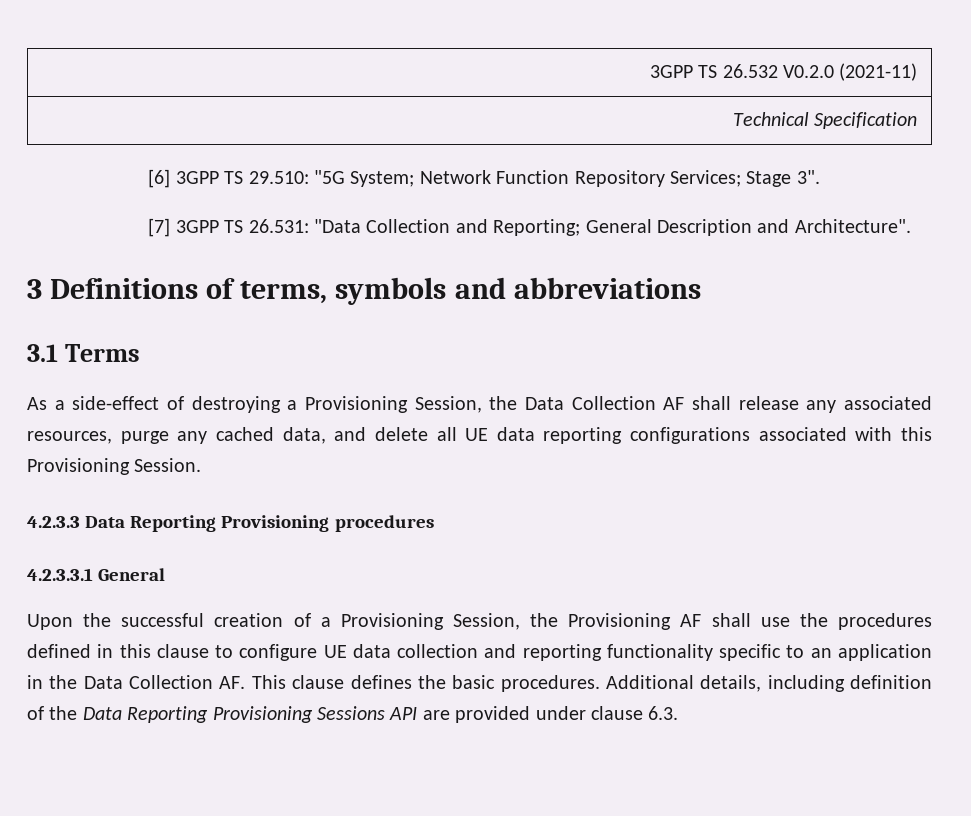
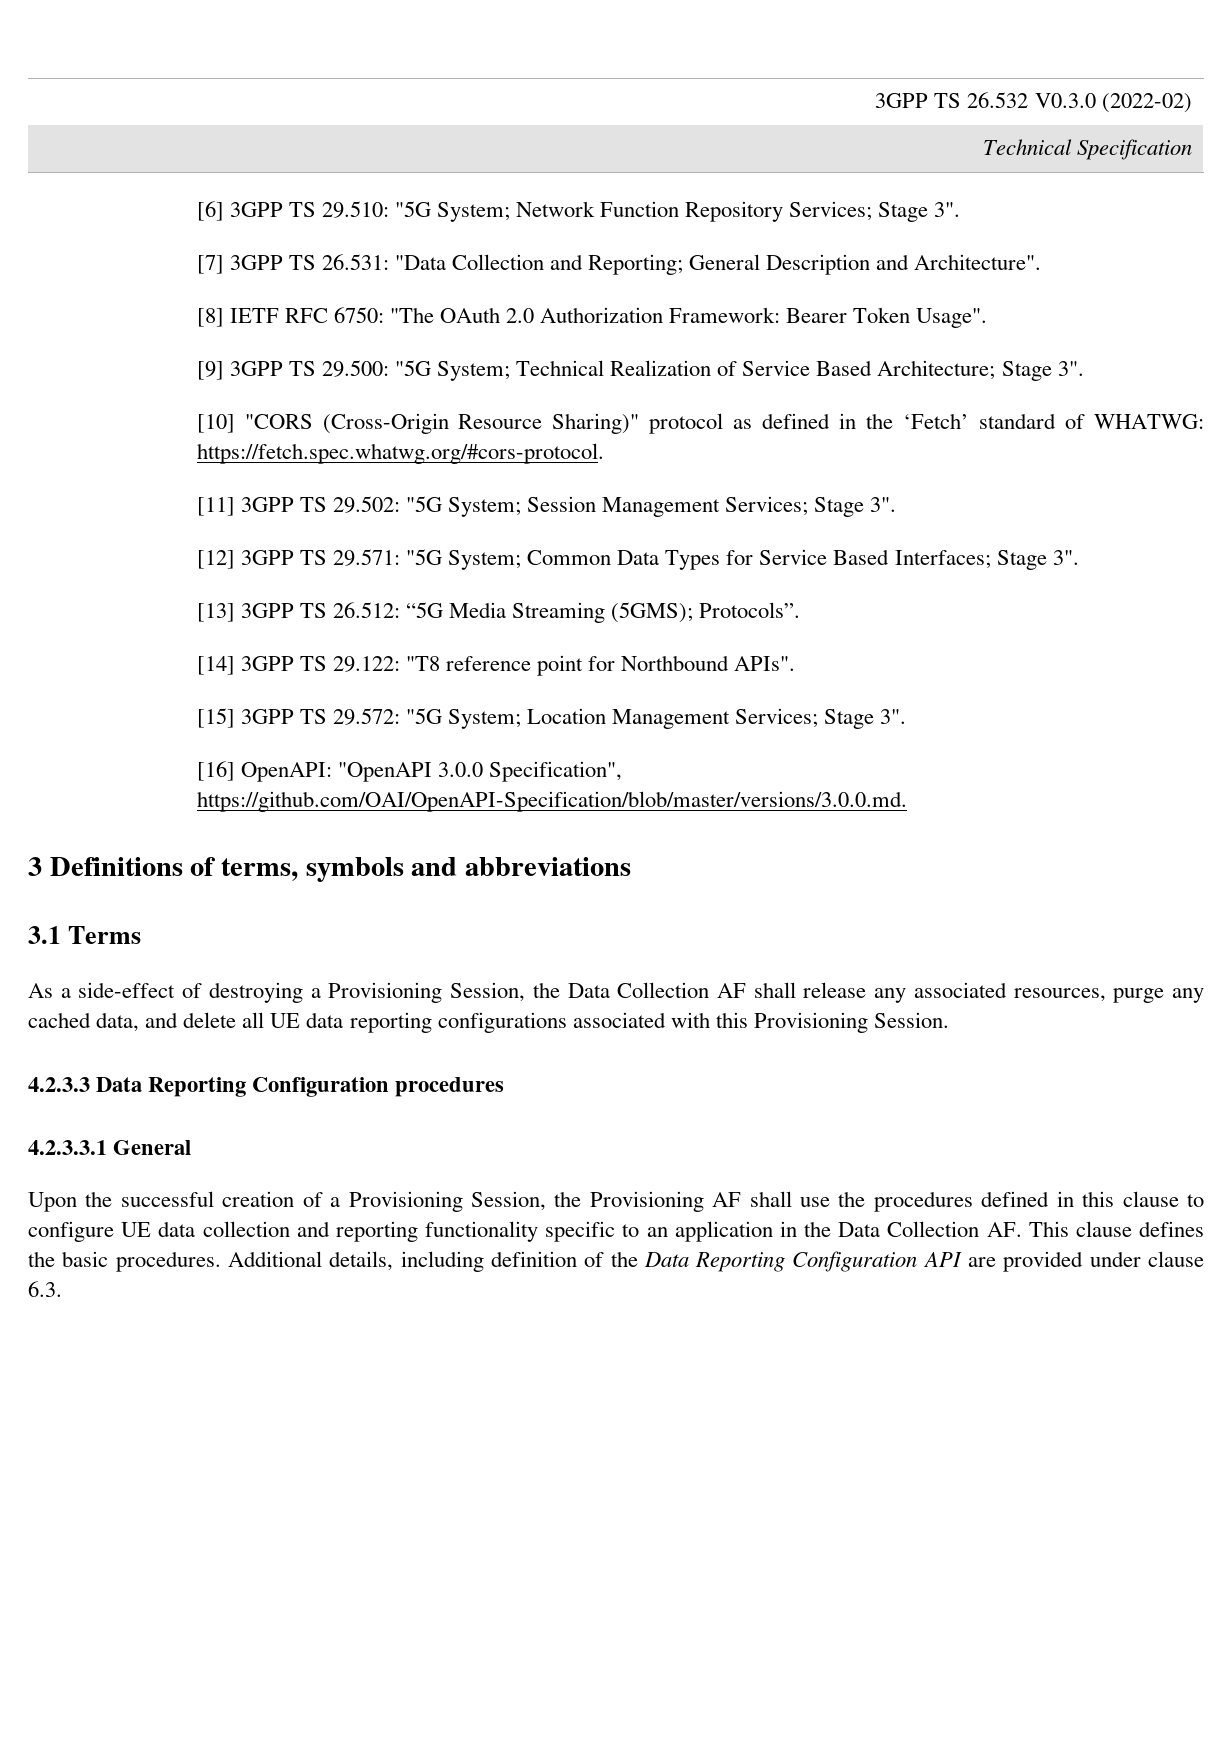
- 3GPP TS 26.532 V0.2.0 (2021-11)
+ 3GPP TS 26.532 V0.3.0 (2022-02)
+ [8] IETF RFC 6750: "The OAuth 2.0 Authorization Framework: Bearer Token Usage".
+ [9] 3GPP TS 29.500: "5G System; Technical Realization of Service Based Architecture; Stage 3".
+ [10] "CORS (Cross-Origin Resource Sharing)" protocol as defined in the ‘Fetch’ standard of WHATWG: https://fetch.spec.whatwg.org/#cors-protocol.
+ [11] 3GPP TS 29.502: "5G System; Session Management Services; Stage 3".
+ [12] 3GPP TS 29.571: "5G System; Common Data Types for Service Based Interfaces; Stage 3".
+ [13] 3GPP TS 26.512: “5G Media Streaming (5GMS); Protocols”.
+ [14] 3GPP TS 29.122: "T8 reference point for Northbound APIs".
+ [15] 3GPP TS 29.572: "5G System; Location Management Services; Stage 3".
+ [16] OpenAPI: "OpenAPI 3.0.0 Specification", https://github.com/OAI/OpenAPI-Specification/blob/master/versions/3.0.0.md.
- 4.2.3.3 Data Reporting Provisioning procedures
+ 4.2.3.3 Data Reporting Configuration procedures
- Additional details, including definition of the Data Reporting Provisioning Sessions API are provided under clause 6.3.
+ Additional details, including definition of the Data Reporting Configuration API are provided under clause 6.3.

